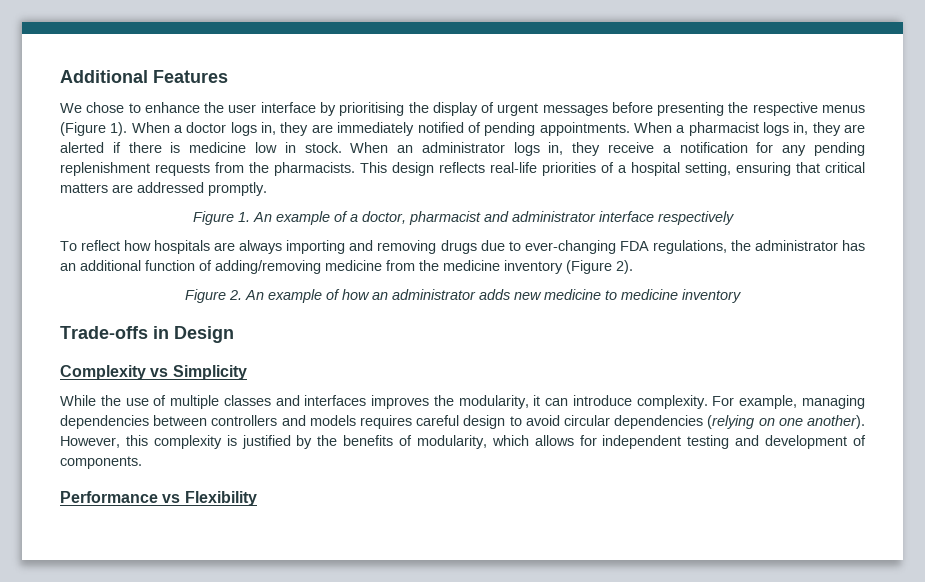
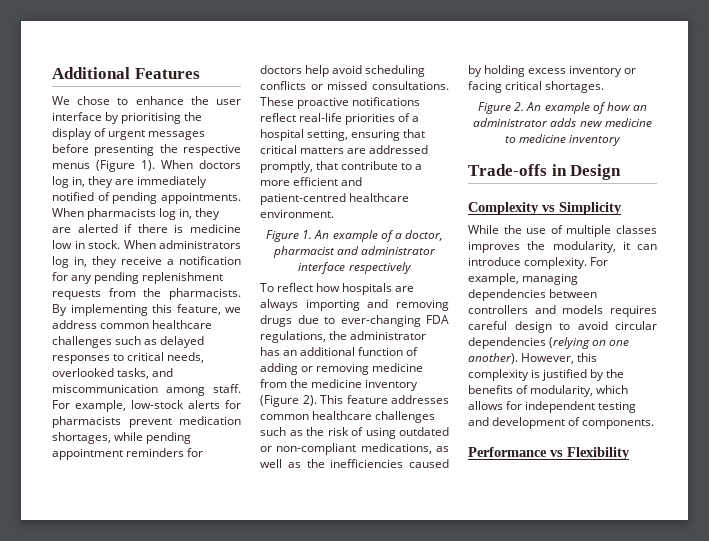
- When a doctor logs in, they are immediately notified of pending appointments.
+ When doctors log in, they are immediately notified of pending appointments.
- When a pharmacist logs in, they are alerted if there is medicine low in stock.
+ When pharmacists log in, they are alerted if there is medicine low in stock.
- When an administrator logs in, they receive a notification for any pending replenishment requests from the pharmacists.
+ When administrators log in, they receive a notification for any pending replenishment requests from the pharmacists.
- This design reflects real-life priorities of a hospital setting, ensuring that critical matters are addressed promptly.
+ By implementing this feature, we address common healthcare challenges such as delayed responses to critical needs, overlooked tasks, and miscommunication among staff. For example, low-stock alerts for pharmacists prevent medication shortages, while pending appointment reminders for doctors help avoid scheduling conflicts or missed consultations. These proactive notifications reflect real-life priorities of a hospital setting, ensuring that critical matters are addressed promptly, that contribute to a more efficient and patient-centred healthcare environment.
- To reflect how hospitals are always importing and removing drugs due to ever-changing FDA regulations, the administrator has an additional function of adding/removing medicine from the medicine inventory (Figure 2).
+ To reflect how hospitals are always importing and removing drugs due to ever-changing FDA regulations, the administrator has an additional function of adding or removing medicine from the medicine inventory (Figure 2). This feature addresses common healthcare challenges such as the risk of using outdated or non-compliant medications, as well as the inefficiencies caused by holding excess inventory or facing critical shortages.
- While the use of multiple classes and interfaces improves the modularity, it can introduce complexity.
+ While the use of multiple classes improves the modularity, it can introduce complexity.

